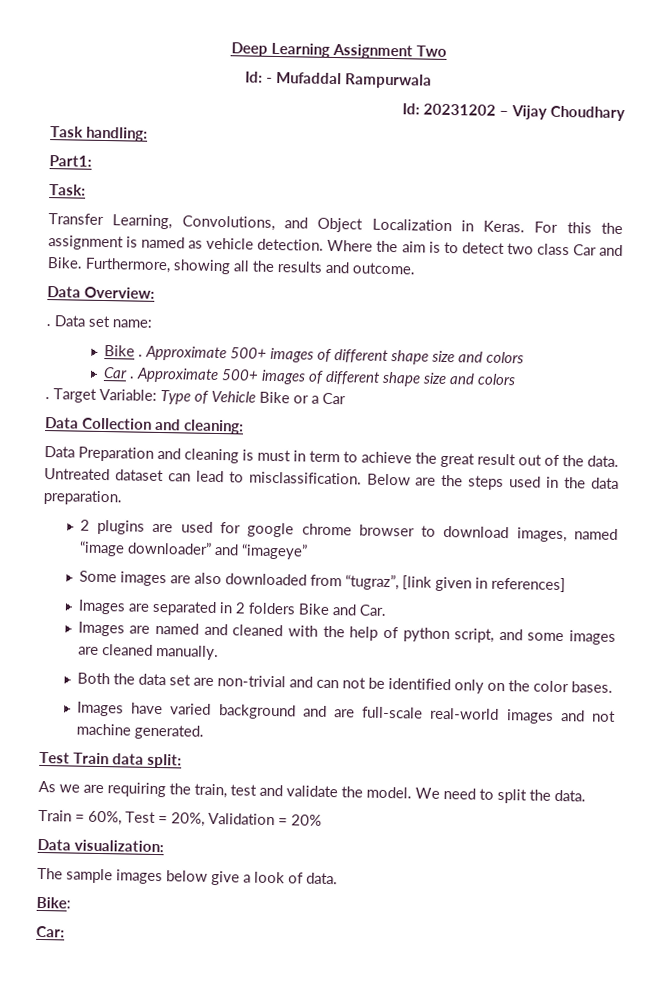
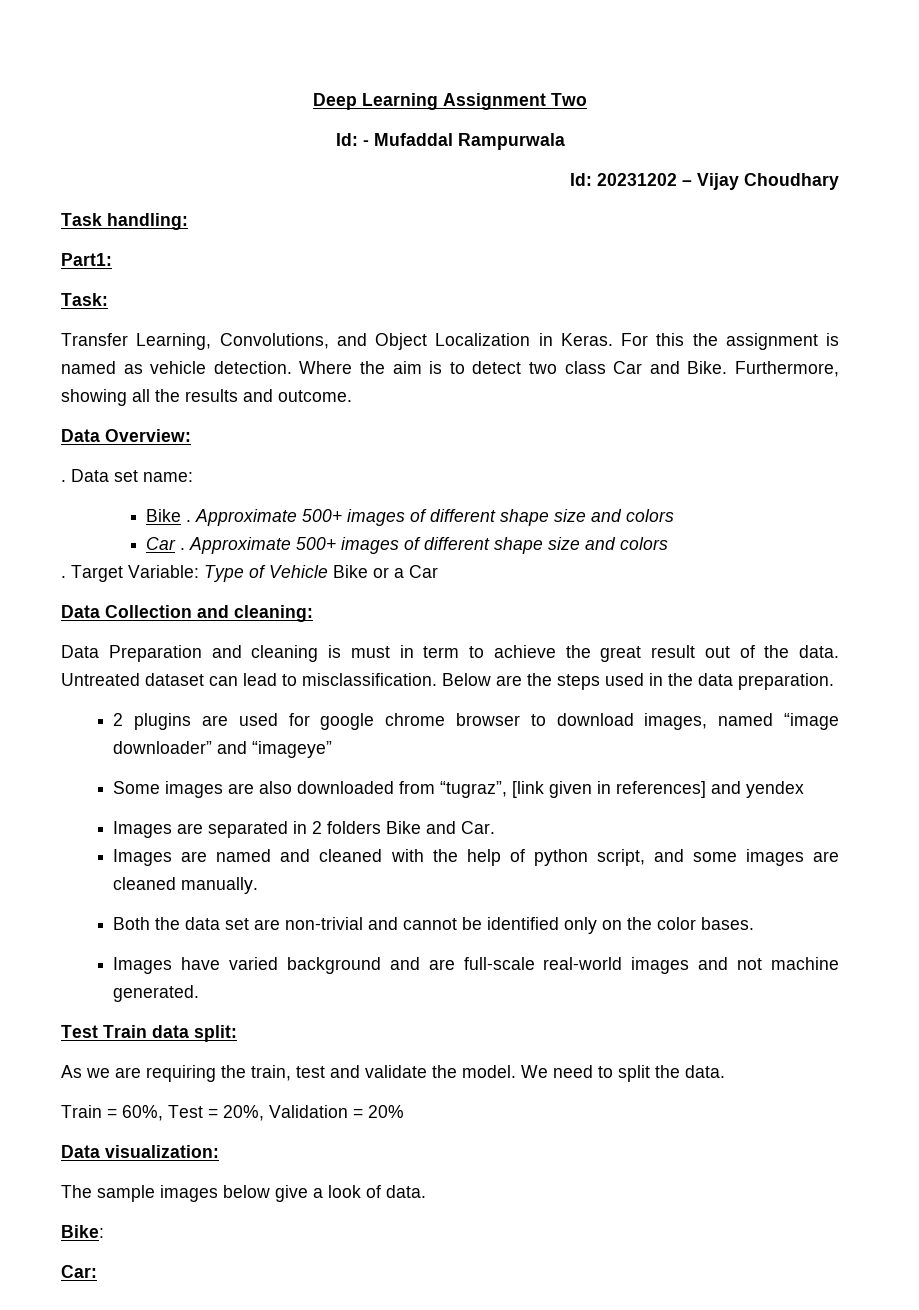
- Some images are also downloaded from “tugraz”, [link given in references]
+ Some images are also downloaded from “tugraz”, [link given in references] and yendex
- Both the data set are non-trivial and can not be identified only on the color bases.
+ Both the data set are non-trivial and cannot be identified only on the color bases.

